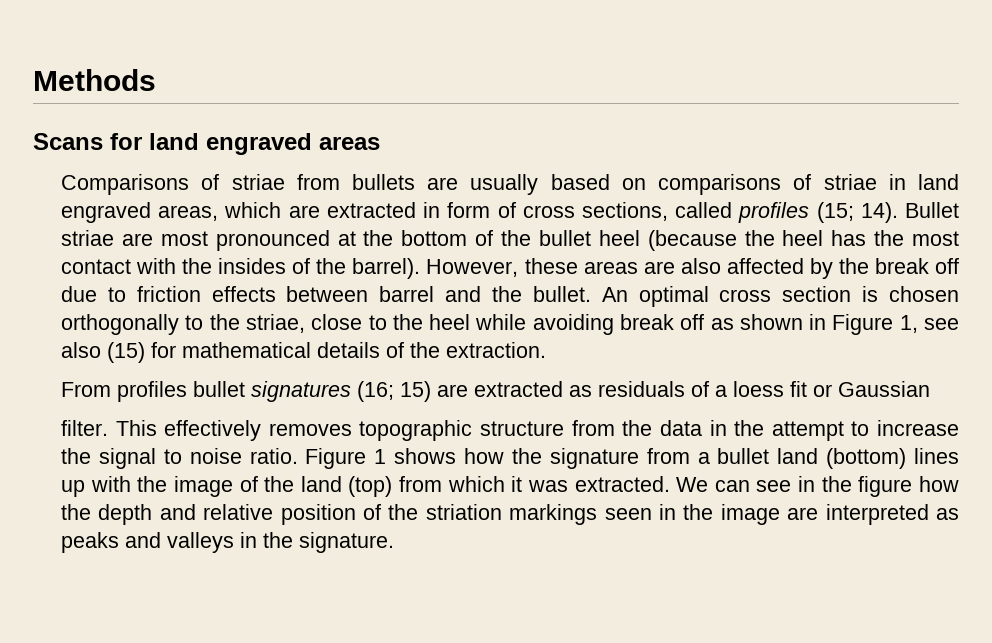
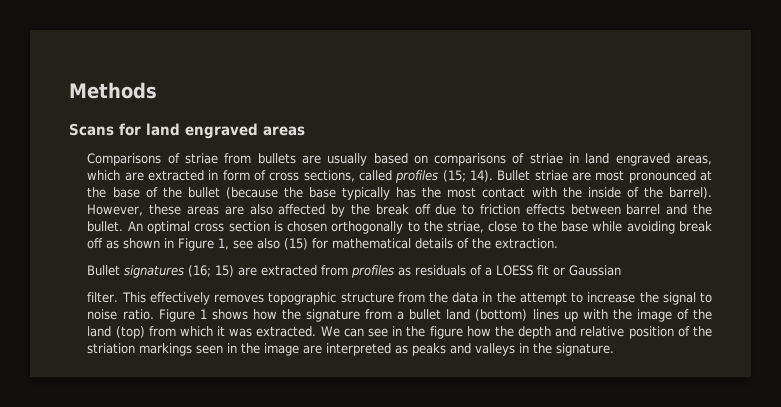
- Bullet striae are most pronounced at the bottom of the bullet heel (because the heel has the most contact with the insides of the barrel).
+ Bullet striae are most pronounced at the base of the bullet (because the base typically has the most contact with the inside of the barrel).
- An optimal cross section is chosen orthogonally to the striae, close to the heel while avoiding break off as shown in Figure 1, see also (15) for mathematical details of the extraction.
+ An optimal cross section is chosen orthogonally to the striae, close to the base while avoiding break off as shown in Figure 1, see also (15) for mathematical details of the extraction.
- From profiles bullet signatures (16; 15) are extracted as residuals of a loess fit or Gaussian
+ Bullet signatures (16; 15) are extracted from profiles as residuals of a LOESS fit or Gaussian

